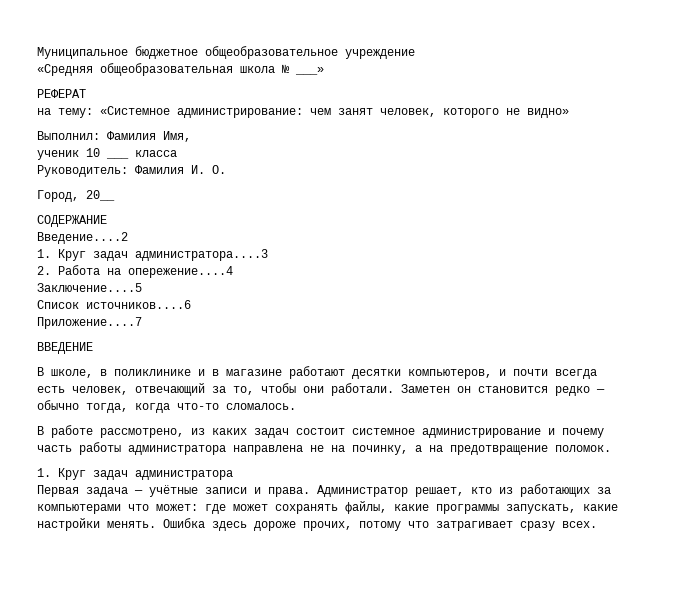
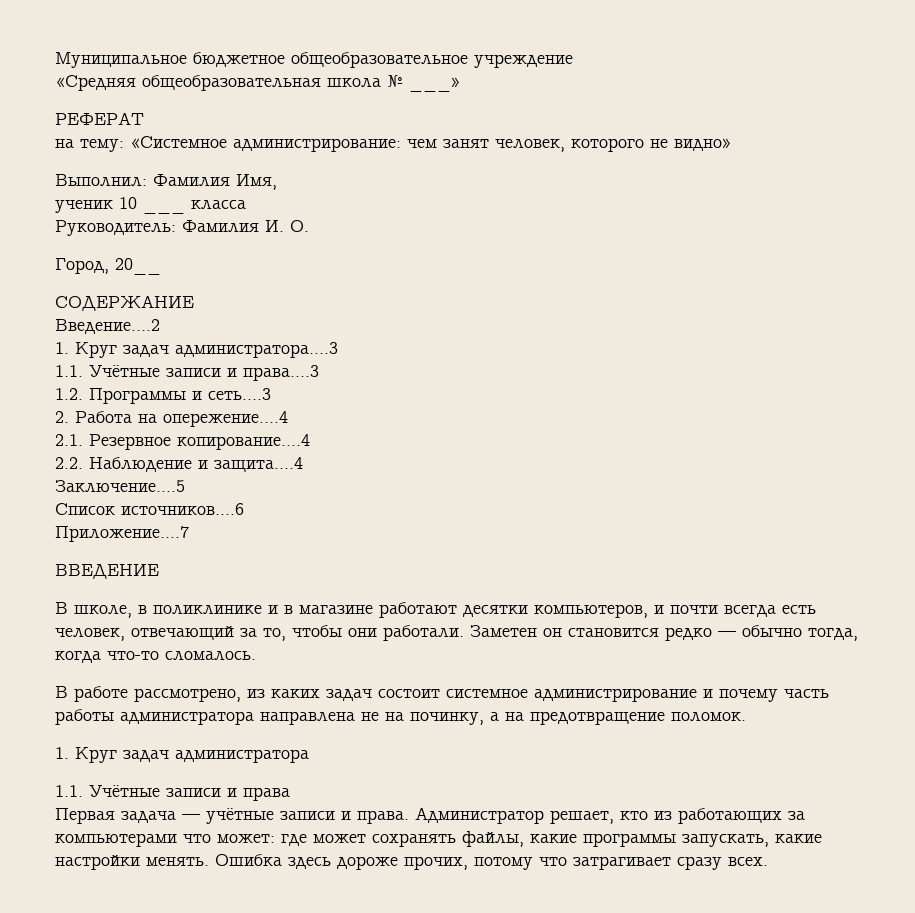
+ 1.1. Учётные записи и права....3
+ 1.2. Программы и сеть....3
  2. Работа на опережение....4
+ 2.1. Резервное копирование....4
+ 2.2. Наблюдение и защита....4
+ 1.1. Учётные записи и права

